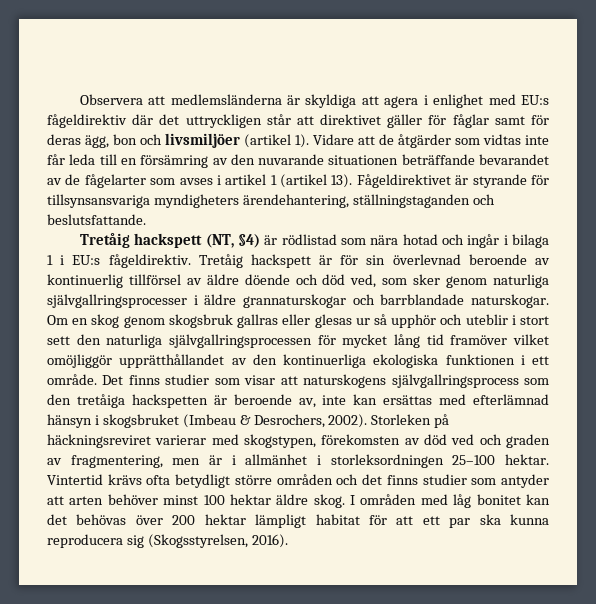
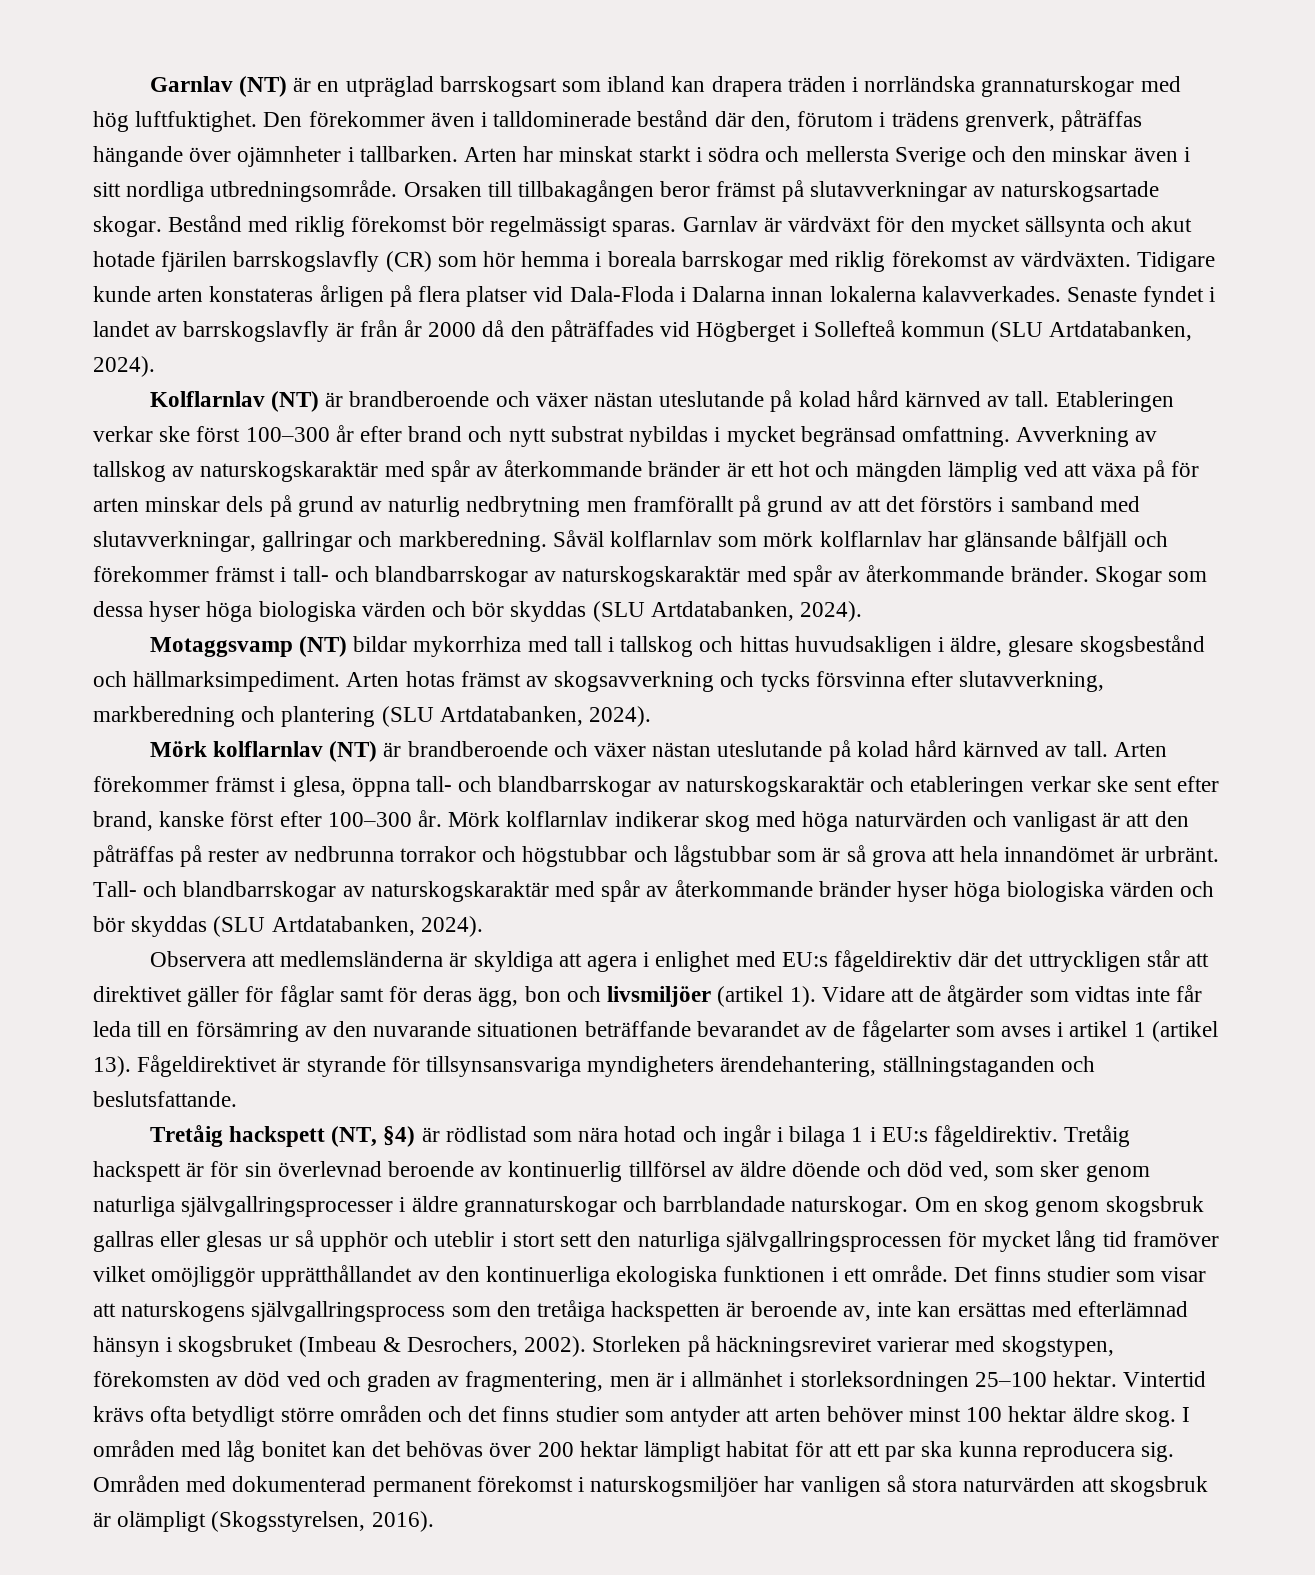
+ Garnlav (NT) är en utpräglad barrskogsart som ibland kan drapera träden i norrländska grannaturskogar med hög luftfuktighet. Den förekommer även i talldominerade bestånd där den, förutom i trädens grenverk, påträffas hängande över ojämnheter i tallbarken. Arten har minskat starkt i södra och mellersta Sverige och den minskar även i sitt nordliga utbredningsområde. Orsaken till tillbakagången beror främst på slutavverkningar av naturskogsartade skogar. Bestånd med riklig förekomst bör regelmässigt sparas. Garnlav är värdväxt för den mycket sällsynta och akut hotade fjärilen barrskogslavfly (CR) som hör hemma i boreala barrskogar med riklig förekomst av värdväxten. Tidigare kunde arten konstateras årligen på flera platser vid Dala-Floda i Dalarna innan lokalerna kalavverkades. Senaste fyndet i landet av barrskogslavfly är från år 2000 då den påträffades vid Högberget i Sollefteå kommun (SLU Artdatabanken, 2024).
+ Kolflarnlav (NT) är brandberoende och växer nästan uteslutande på kolad hård kärnved av tall. Etableringen verkar ske först 100–300 år efter brand och nytt substrat nybildas i mycket begränsad omfattning. Avverkning av tallskog av naturskogskaraktär med spår av återkommande bränder är ett hot och mängden lämplig ved att växa på för arten minskar dels på grund av naturlig nedbrytning men framförallt på grund av att det förstörs i samband med slutavverkningar, gallringar och markberedning. Såväl kolflarnlav som mörk kolflarnlav har glänsande bålfjäll och förekommer främst i tall- och blandbarrskogar av naturskogskaraktär med spår av återkommande bränder. Skogar som dessa hyser höga biologiska värden och bör skyddas (SLU Artdatabanken, 2024).
+ Motaggsvamp (NT) bildar mykorrhiza med tall i tallskog och hittas huvudsakligen i äldre, glesare skogsbestånd och hällmarksimpediment. Arten hotas främst av skogsavverkning och tycks försvinna efter slutavverkning, markberedning och plantering (SLU Artdatabanken, 2024).
+ Mörk kolflarnlav (NT) är brandberoende och växer nästan uteslutande på kolad hård kärnved av tall. Arten förekommer främst i glesa, öppna tall- och blandbarrskogar av naturskogskaraktär och etableringen verkar ske sent efter brand, kanske först efter 100–300 år. Mörk kolflarnlav indikerar skog med höga naturvärden och vanligast är att den påträffas på rester av nedbrunna torrakor och högstubbar och lågstubbar som är så grova att hela innandömet är urbränt. Tall- och blandbarrskogar av naturskogskaraktär med spår av återkommande bränder hyser höga biologiska värden och bör skyddas (SLU Artdatabanken, 2024).
- I områden med låg bonitet kan det behövas över 200 hektar lämpligt habitat för att ett par ska kunna reproducera sig (Skogsstyrelsen, 2016).
+ I områden med låg bonitet kan det behövas över 200 hektar lämpligt habitat för att ett par ska kunna reproducera sig. Områden med dokumenterad permanent förekomst i naturskogsmiljöer har vanligen så stora naturvärden att skogsbruk är olämpligt (Skogsstyrelsen, 2016).

